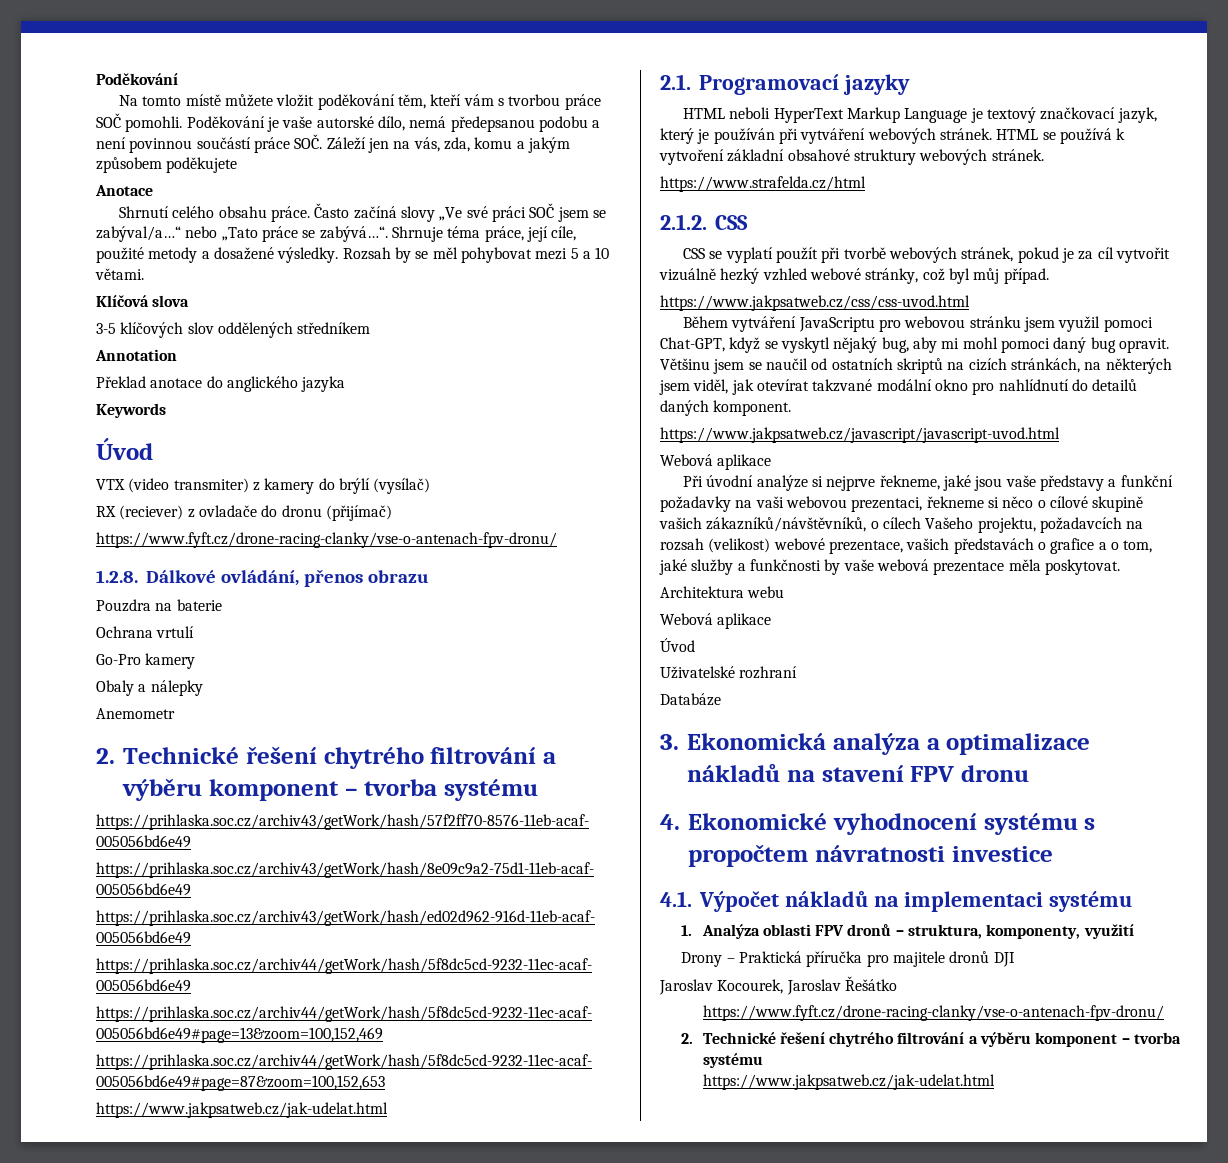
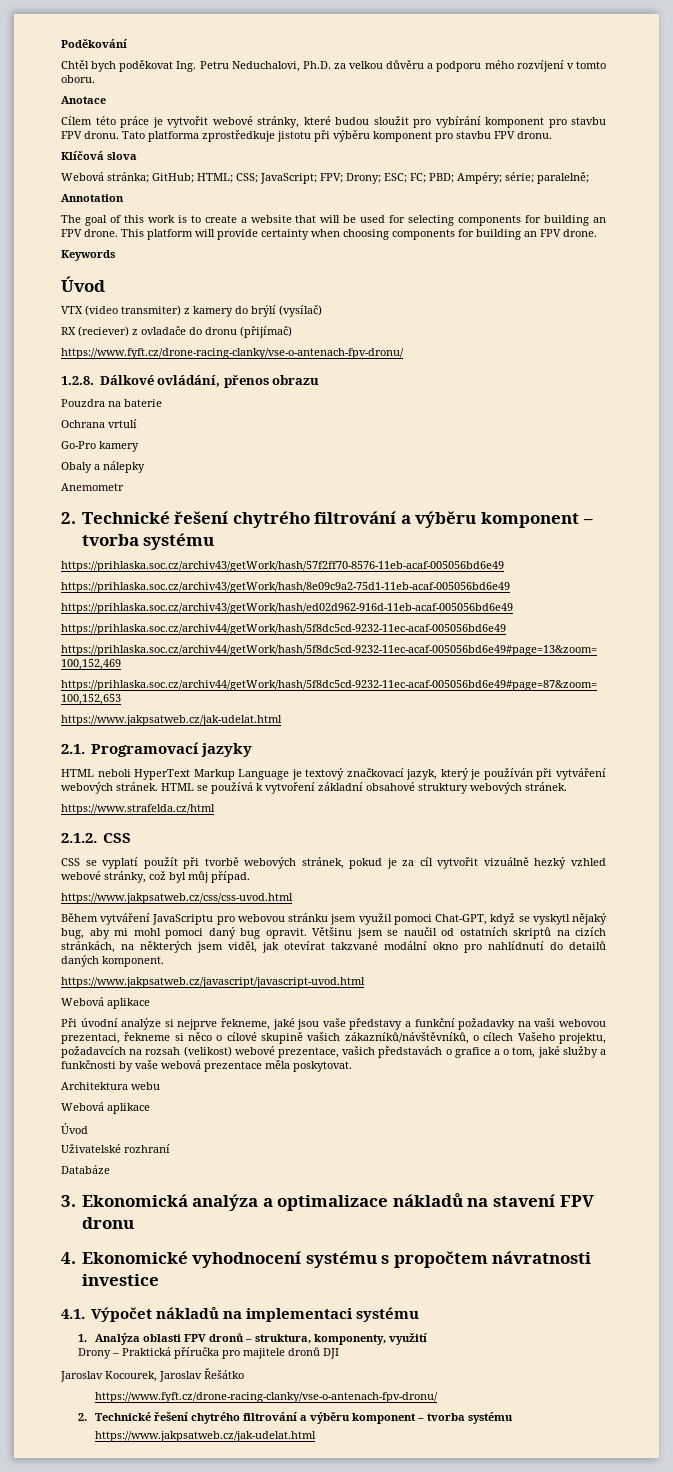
- Na tomto místě můžete vložit poděkování těm, kteří vám s tvorbou práce SOČ pomohli. Poděkování je vaše autorské dílo, nemá předepsanou podobu a není povinnou součástí práce SOČ. Záleží jen na vás, zda, komu a jakým způsobem poděkujete
+ Chtěl bych poděkovat Ing. Petru Neduchalovi, Ph.D. za velkou důvěru a podporu mého rozvíjení v tomto oboru.
  Anotace
- Shrnutí celého obsahu práce. Často začíná slovy „Ve své práci SOČ jsem se zabýval/a…“ nebo „Tato práce se zabývá…“. Shrnuje téma práce, její cíle, použité metody a dosažené výsledky. Rozsah by se měl pohybovat mezi 5 a 10 větami.
+ Cílem této práce je vytvořit webové stránky, které budou sloužit pro vybírání komponent pro stavbu FPV dronu. Tato platforma zprostředkuje jistotu při výběru komponent pro stavbu FPV dronu.
  Klíčová slova
- 3-5 klíčových slov oddělených středníkem
+ Webová stránka; GitHub; HTML; CSS; JavaScript; FPV; Drony; ESC; FC; PBD; Ampéry; série; paralelně;
  Annotation
- Překlad anotace do anglického jazyka
+ The goal of this work is to create a website that will be used for selecting components for building an FPV drone. This platform will provide certainty when choosing components for building an FPV drone.

